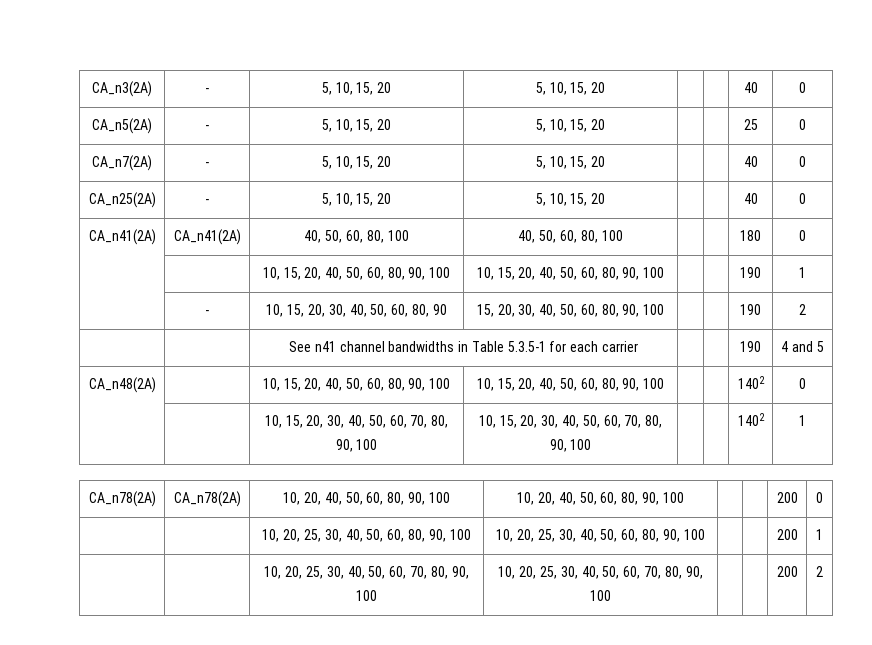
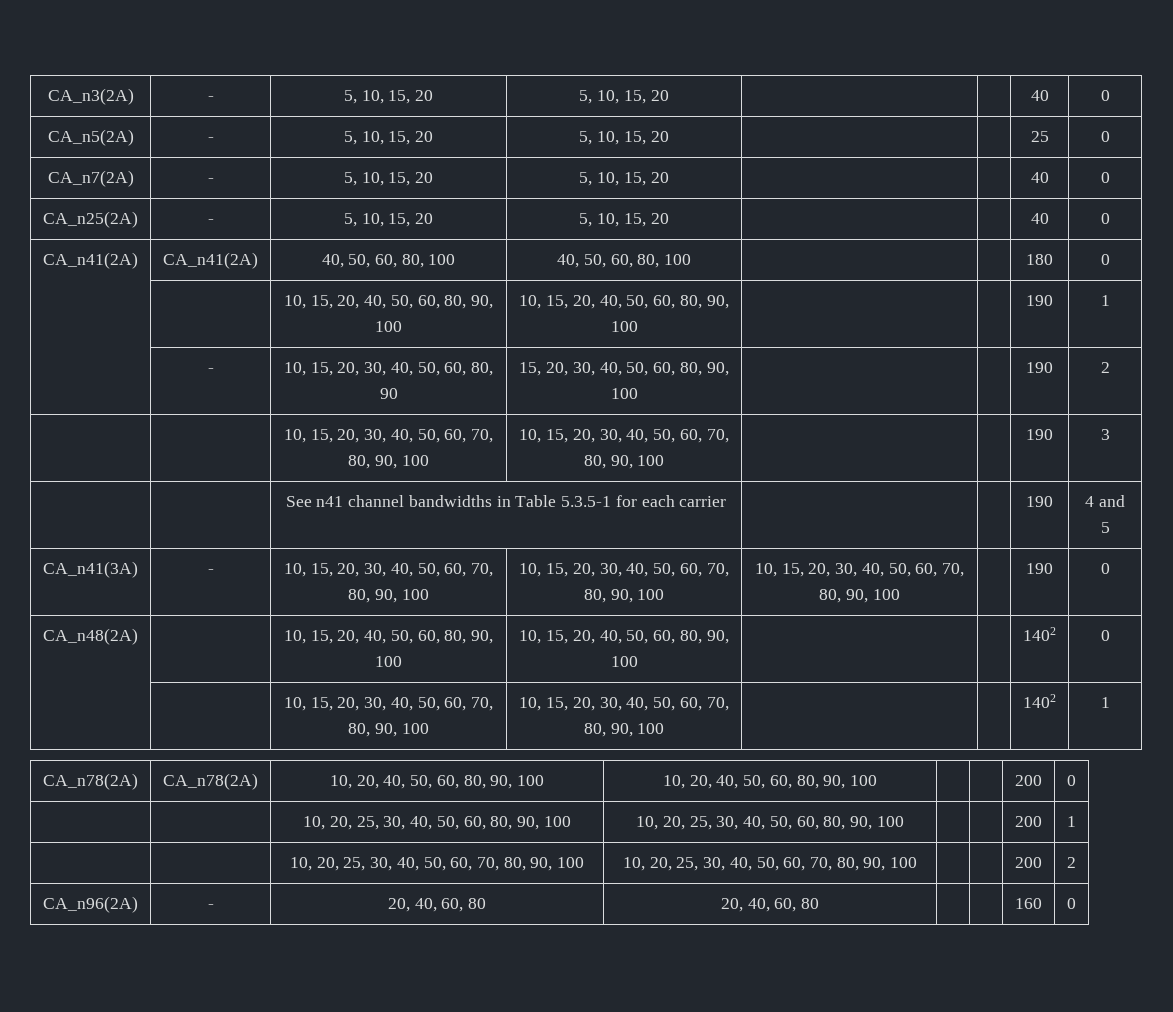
+ | | 10, 15, 20, 30, 40, 50, 60, 70, 80, 90, 100 | 10, 15, 20, 30, 40, 50, 60, 70, 80, 90, 100 | | | 190 | 3
+ CA_n41(3A) | - | 10, 15, 20, 30, 40, 50, 60, 70, 80, 90, 100 | 10, 15, 20, 30, 40, 50, 60, 70, 80, 90, 100 | 10, 15, 20, 30, 40, 50, 60, 70, 80, 90, 100 | | 190 | 0
+ CA_n96(2A) | - | 20, 40, 60, 80 | 20, 40, 60, 80 | | | 160 | 0

